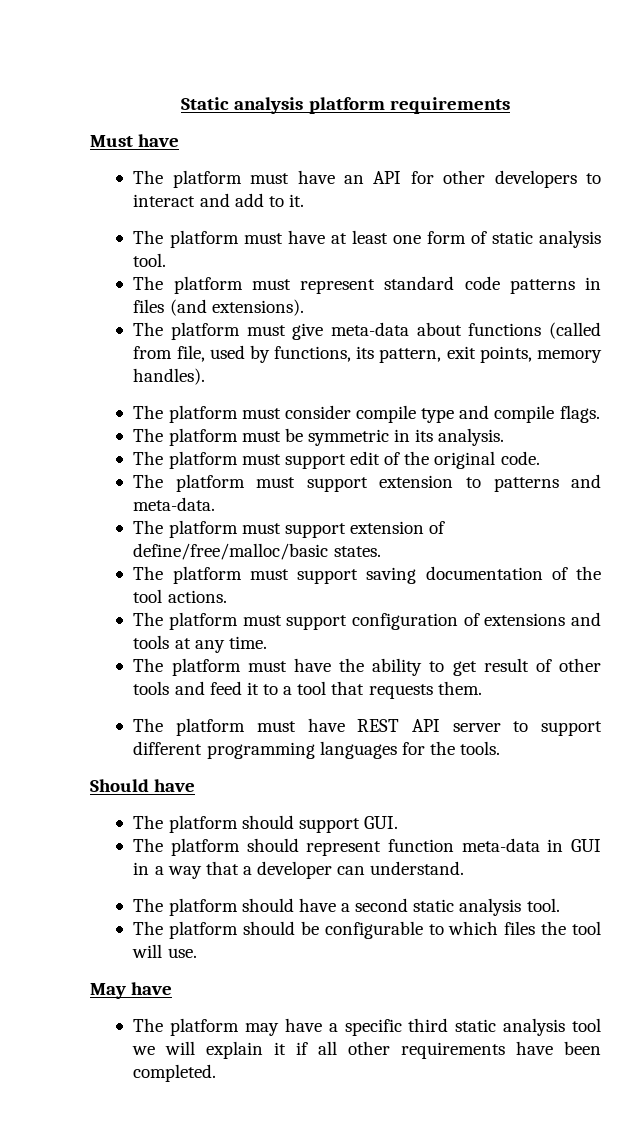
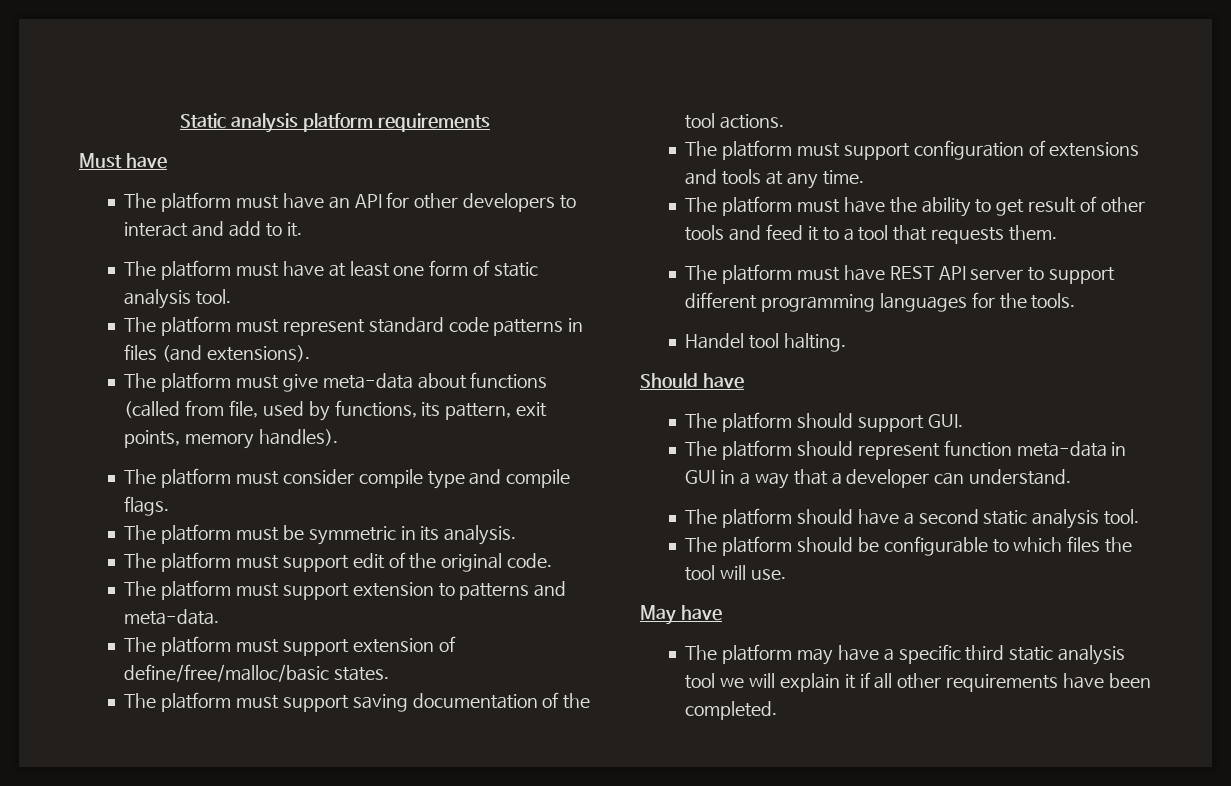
+ Handel tool halting.

